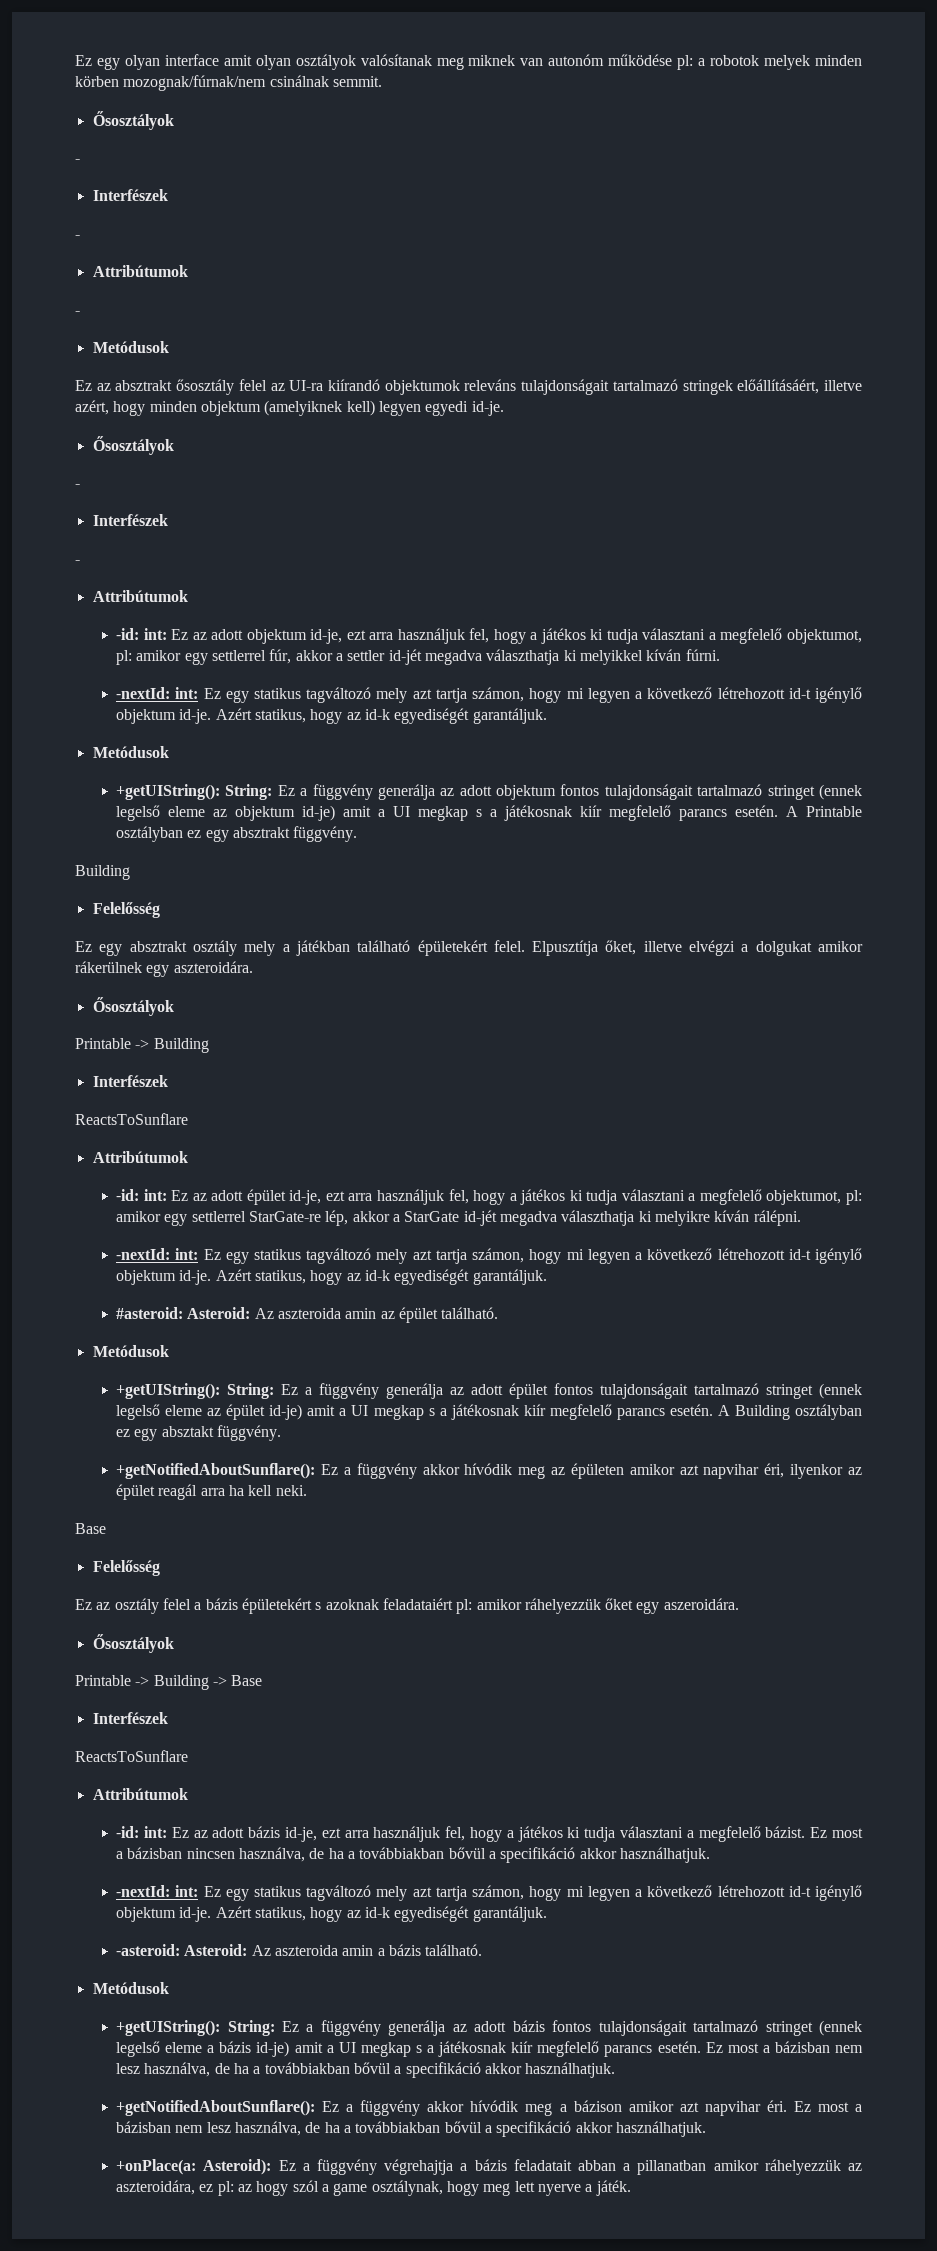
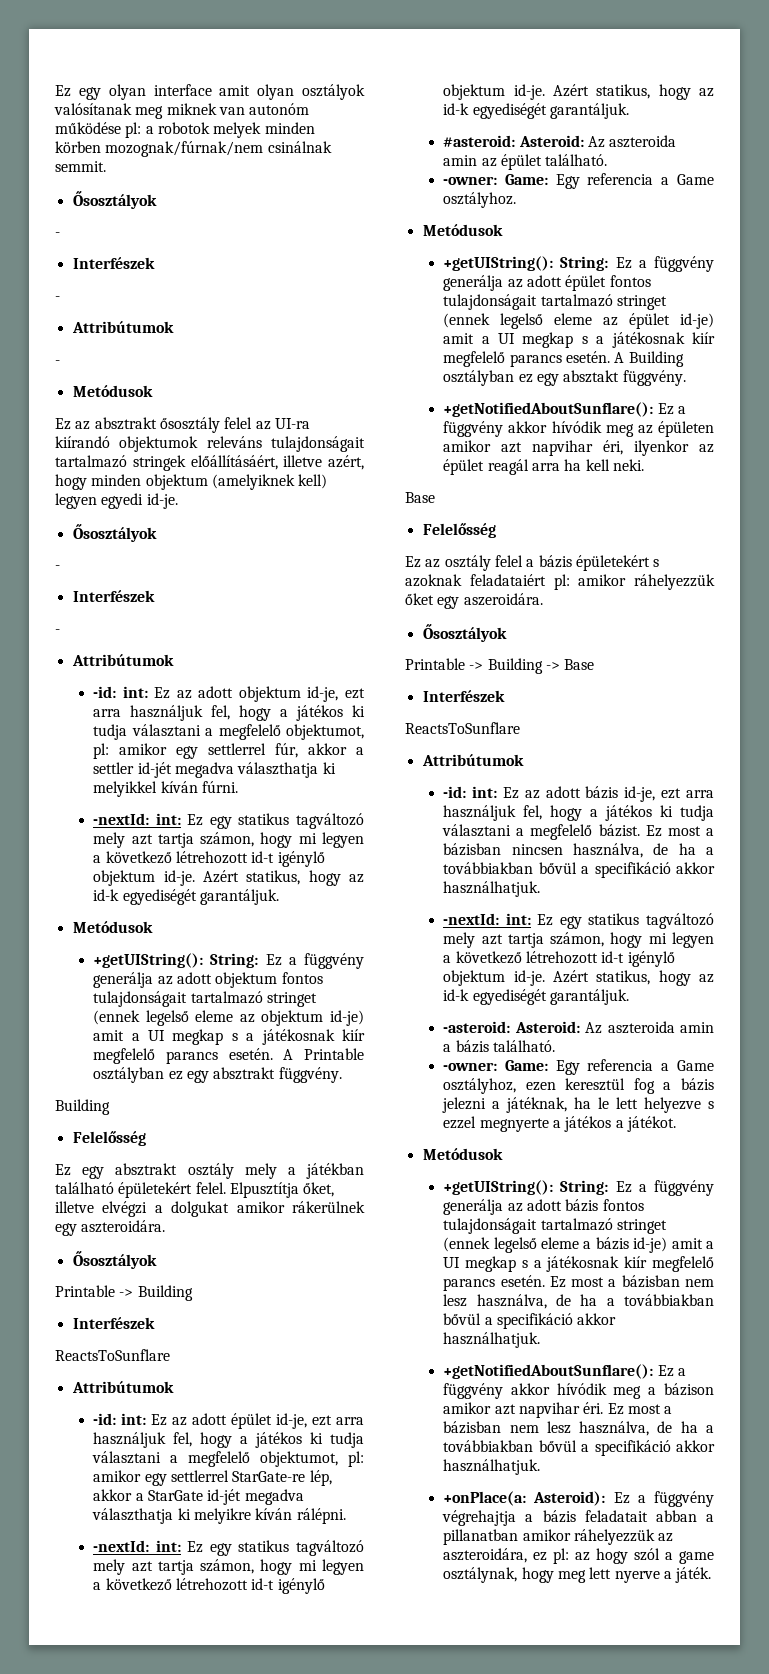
+ -owner: Game: Egy referencia a Game osztályhoz.
+ -owner: Game: Egy referencia a Game osztályhoz, ezen keresztül fog a bázis jelezni a játéknak, ha le lett helyezve s ezzel megnyerte a játékos a játékot.

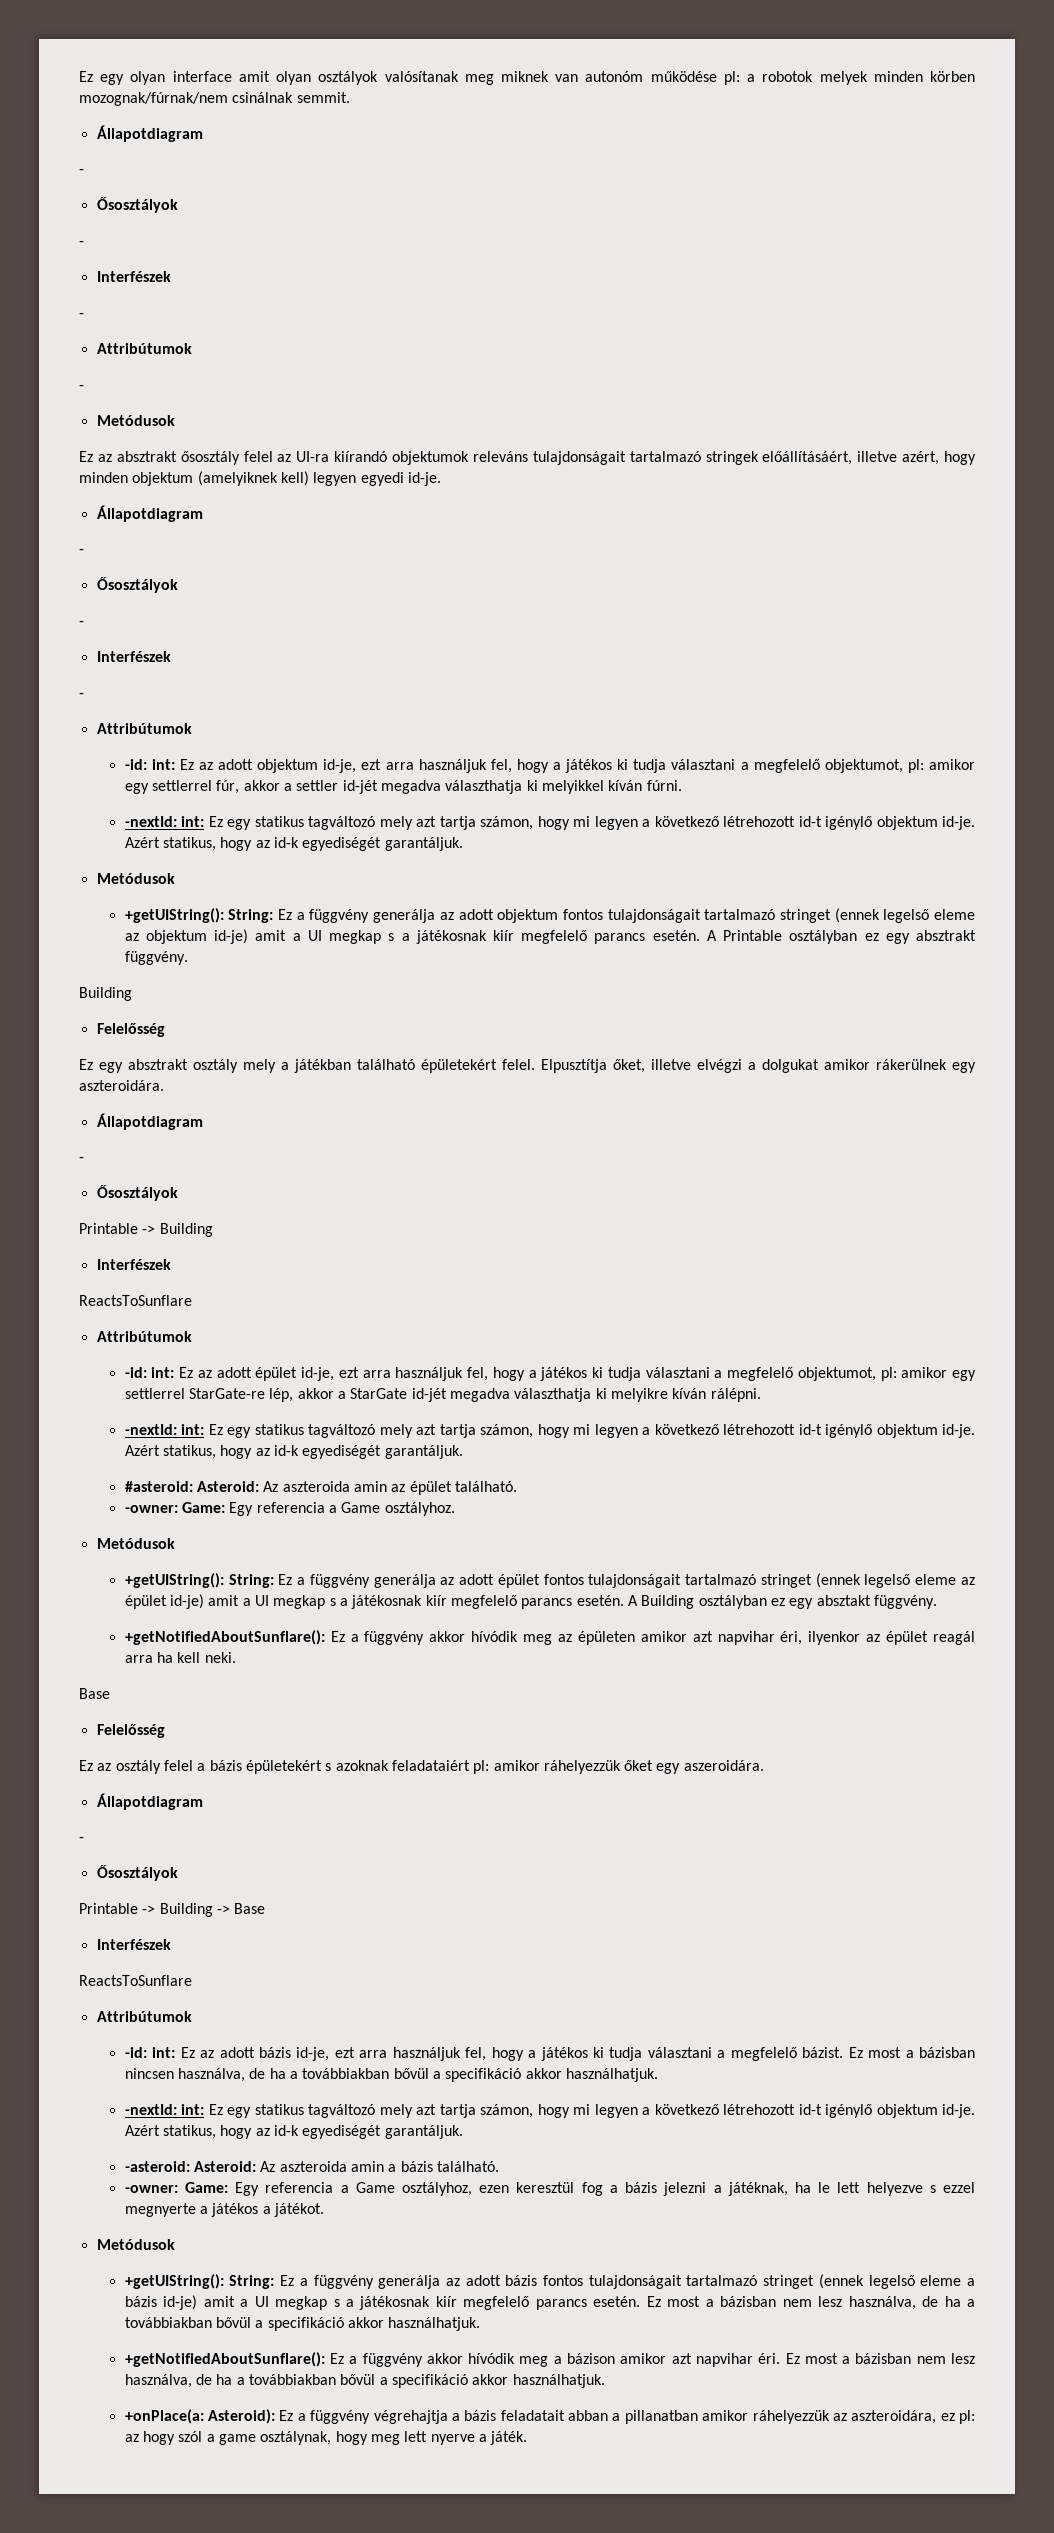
  Ez egy olyan interface amit olyan osztályok valósítanak meg miknek van autonóm működése pl: a robotok melyek minden körben mozognak/fúrnak/nem csinálnak semmit.
+ Állapotdiagram
+ -
  Ez az absztrakt ősosztály felel az UI-ra kiírandó objektumok releváns tulajdonságait tartalmazó stringek előállításáért, illetve azért, hogy minden objektum (amelyiknek kell) legyen egyedi id-je.
+ Állapotdiagram
+ -
  Elpusztítja őket, illetve elvégzi a dolgukat amikor rákerülnek egy aszteroidára.
+ Állapotdiagram
+ -
  Ez az osztály felel a bázis épületekért s azoknak feladataiért pl: amikor ráhelyezzük őket egy aszeroidára.
+ Állapotdiagram
+ -

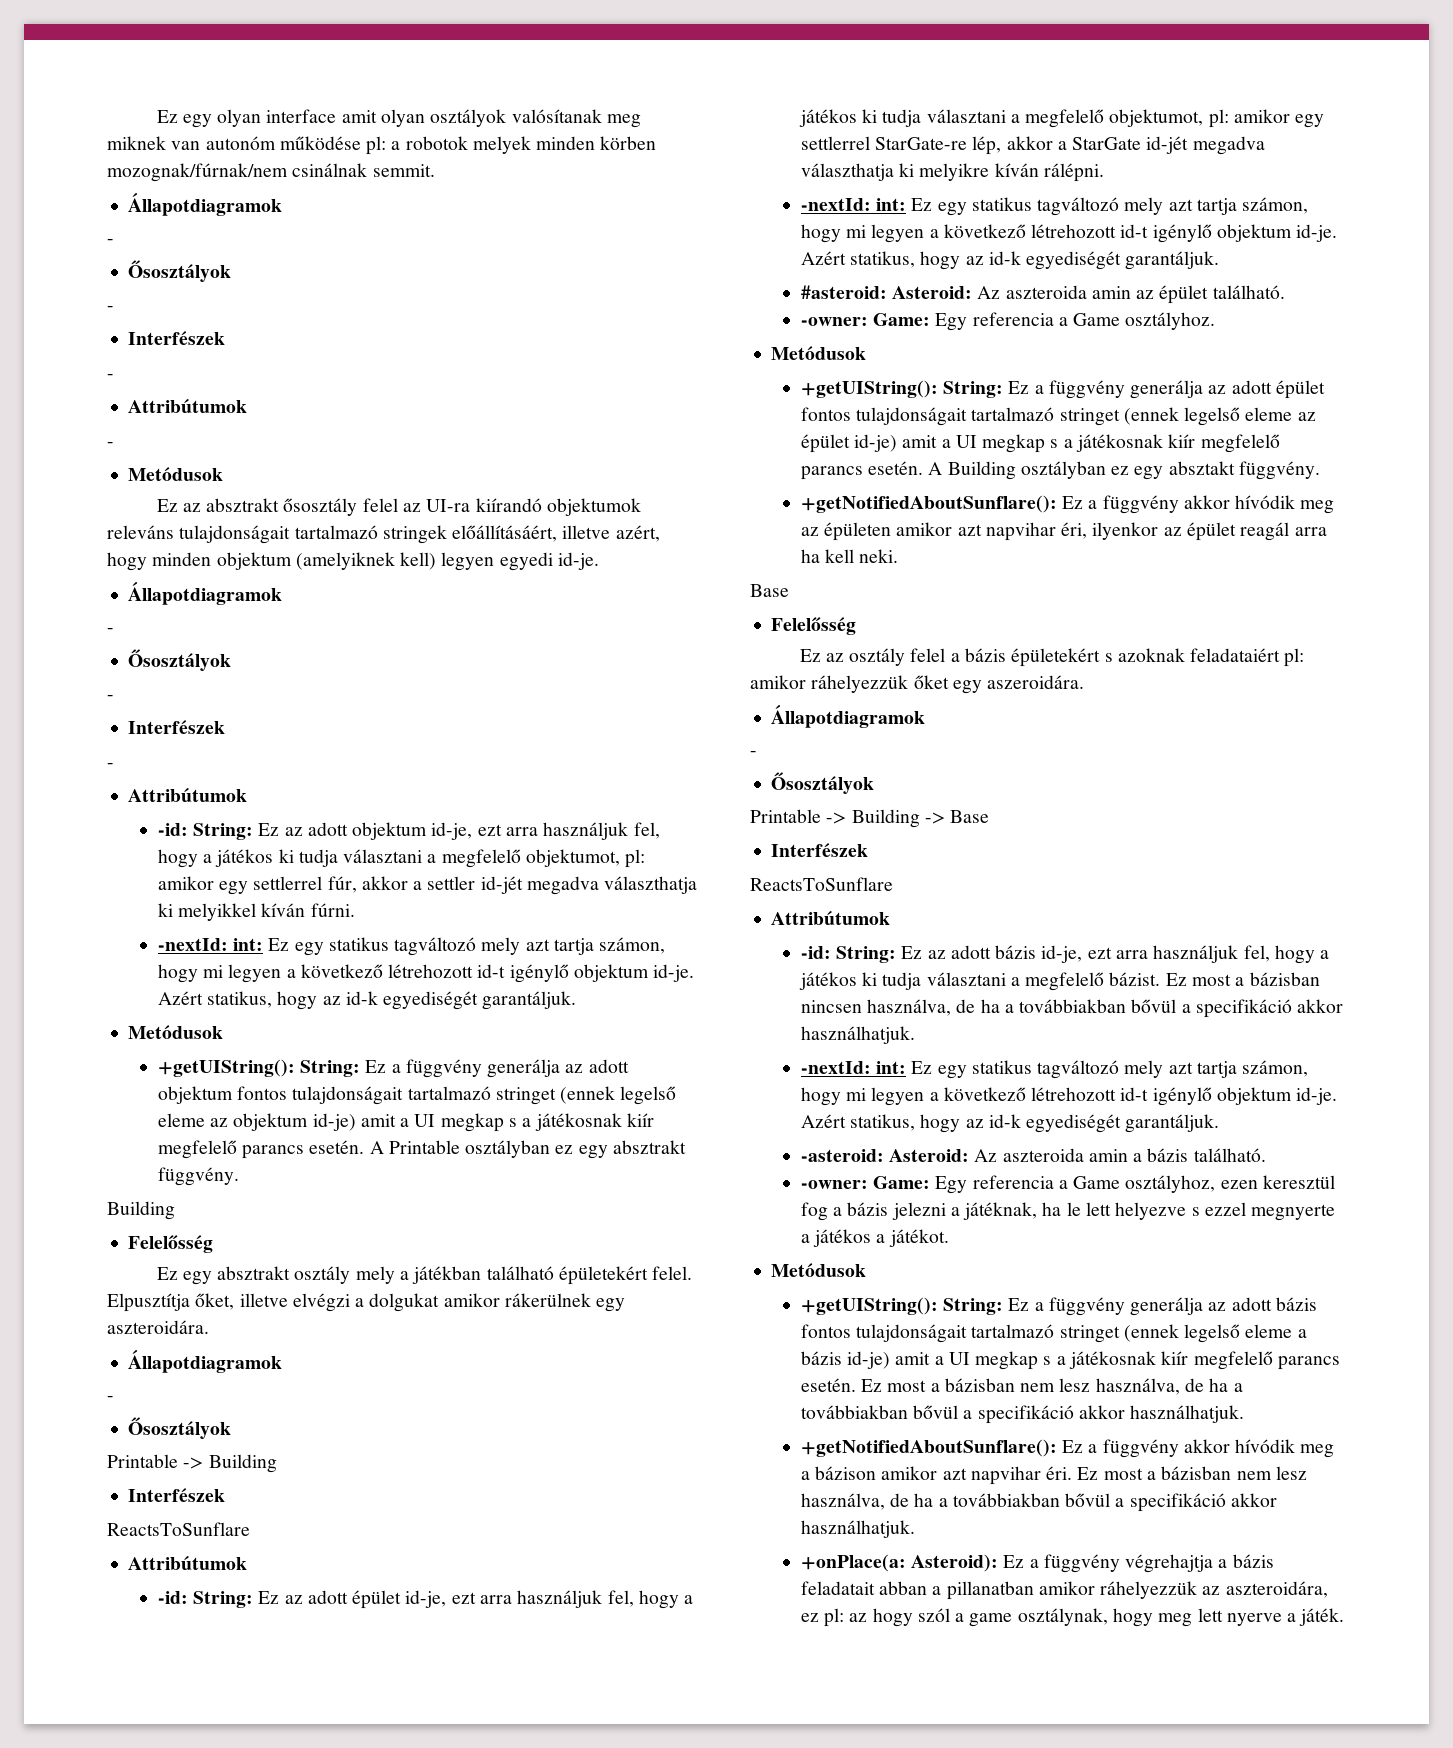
  Ez egy olyan interface amit olyan osztályok valósítanak meg miknek van autonóm működése pl: a robotok melyek minden körben mozognak/fúrnak/nem csinálnak semmit.
- Állapotdiagram
+ Állapotdiagramok
  Ez az absztrakt ősosztály felel az UI-ra kiírandó objektumok releváns tulajdonságait tartalmazó stringek előállításáért, illetve azért, hogy minden objektum (amelyiknek kell) legyen egyedi id-je.
- Állapotdiagram
+ Állapotdiagramok
- -id: int: Ez az adott objektum id-je, ezt arra használjuk fel, hogy a játékos ki tudja választani a megfelelő objektumot, pl: amikor egy settlerrel fúr, akkor a settler id-jét megadva választhatja ki melyikkel kíván fúrni.
+ -id: String: Ez az adott objektum id-je, ezt arra használjuk fel, hogy a játékos ki tudja választani a megfelelő objektumot, pl: amikor egy settlerrel fúr, akkor a settler id-jét megadva választhatja ki melyikkel kíván fúrni.
  Elpusztítja őket, illetve elvégzi a dolgukat amikor rákerülnek egy aszteroidára.
- Állapotdiagram
+ Állapotdiagramok
- -id: int: Ez az adott épület id-je, ezt arra használjuk fel, hogy a játékos ki tudja választani a megfelelő objektumot, pl: amikor egy settlerrel StarGate-re lép, akkor a StarGate id-jét megadva választhatja ki melyikre kíván rálépni.
+ -id: String: Ez az adott épület id-je, ezt arra használjuk fel, hogy a játékos ki tudja választani a megfelelő objektumot, pl: amikor egy settlerrel StarGate-re lép, akkor a StarGate id-jét megadva választhatja ki melyikre kíván rálépni.
  Ez az osztály felel a bázis épületekért s azoknak feladataiért pl: amikor ráhelyezzük őket egy aszeroidára.
- Állapotdiagram
+ Állapotdiagramok
- -id: int: Ez az adott bázis id-je, ezt arra használjuk fel, hogy a játékos ki tudja választani a megfelelő bázist.
+ -id: String: Ez az adott bázis id-je, ezt arra használjuk fel, hogy a játékos ki tudja választani a megfelelő bázist.

